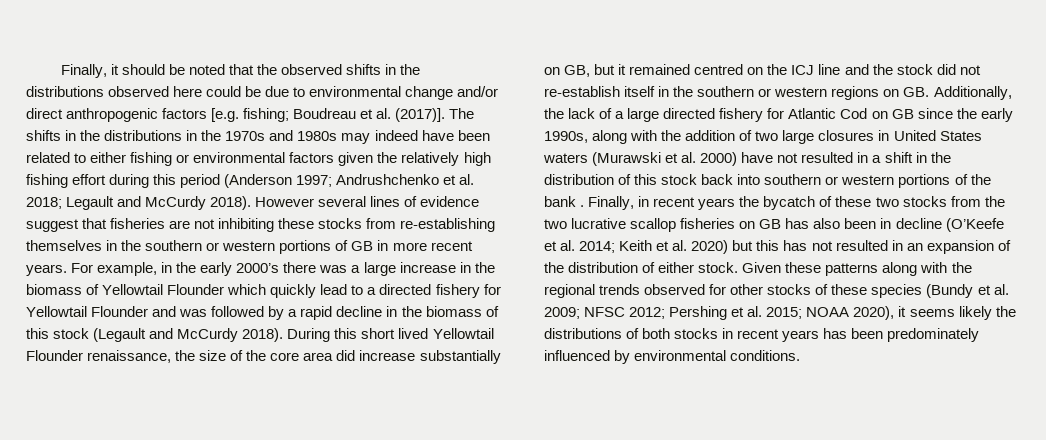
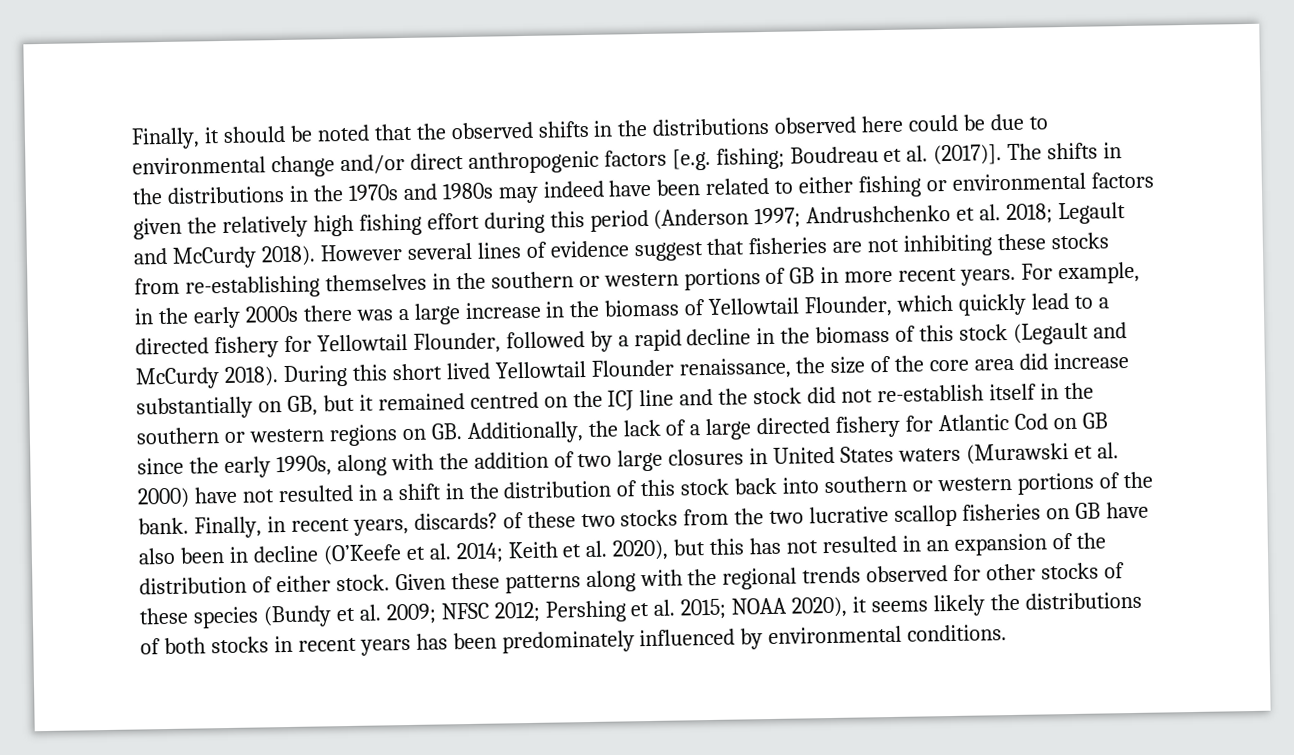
- For example, in the early 2000’s there was a large increase in the biomass of Yellowtail Flounder which quickly lead to a directed fishery for Yellowtail Flounder and was followed by a rapid decline in the biomass of this stock (Legault and McCurdy 2018).
+ For example, in the early 2000s there was a large increase in the biomass of Yellowtail Flounder, which quickly lead to a directed fishery for Yellowtail Flounder, followed by a rapid decline in the biomass of this stock (Legault and McCurdy 2018).
- During this short lived Yellowtail Flounder renaissance, the size of the core area did increase substantially on GB, but it remained centred on the ICJ line and the stock did not re-establish itself in the southern or western regions on GB. Additionally, the lack of a large directed fishery for Atlantic Cod on GB since the early 1990s, along with the addition of two large closures in United States waters (Murawski et al. 2000) have not resulted in a shift in the distribution of this stock back into southern or western portions of the bank .
+ During this short lived Yellowtail Flounder renaissance, the size of the core area did increase substantially on GB, but it remained centred on the ICJ line and the stock did not re-establish itself in the southern or western regions on GB. Additionally, the lack of a large directed fishery for Atlantic Cod on GB since the early 1990s, along with the addition of two large closures in United States waters (Murawski et al. 2000) have not resulted in a shift in the distribution of this stock back into southern or western portions of the bank.
- Finally, in recent years the bycatch of these two stocks from the two lucrative scallop fisheries on GB has also been in decline (O’Keefe et al. 2014; Keith et al. 2020) but this has not resulted in an expansion of the distribution of either stock.
+ Finally, in recent years, discards? of these two stocks from the two lucrative scallop fisheries on GB have also been in decline (O’Keefe et al. 2014; Keith et al. 2020), but this has not resulted in an expansion of the distribution of either stock.

